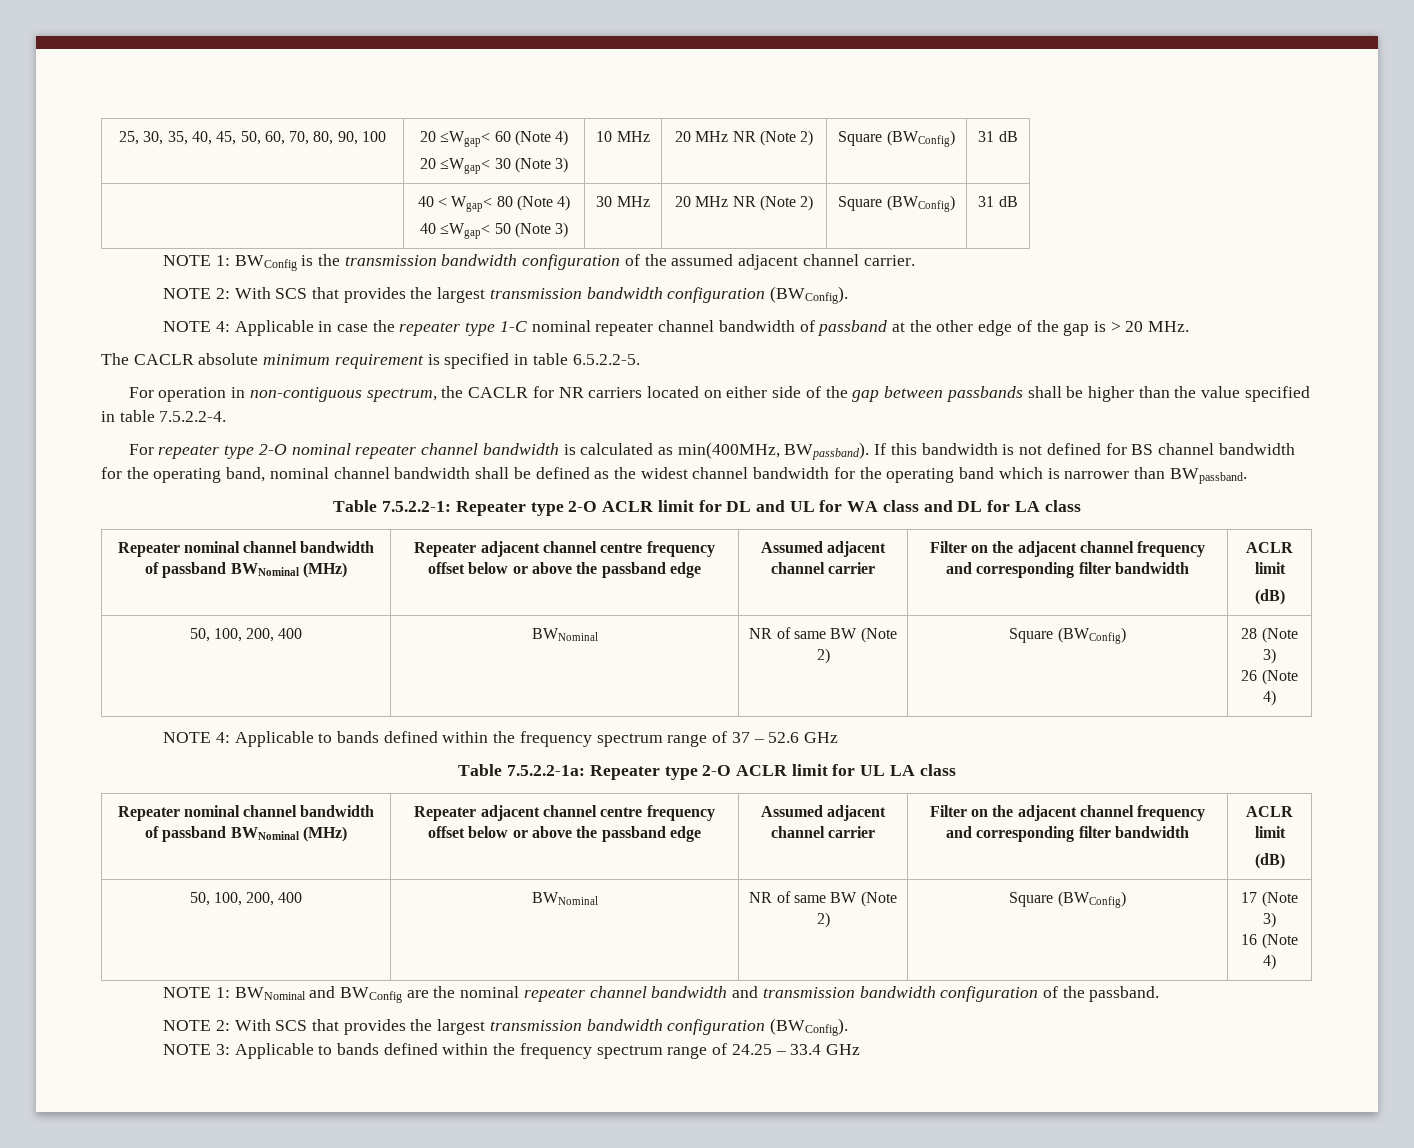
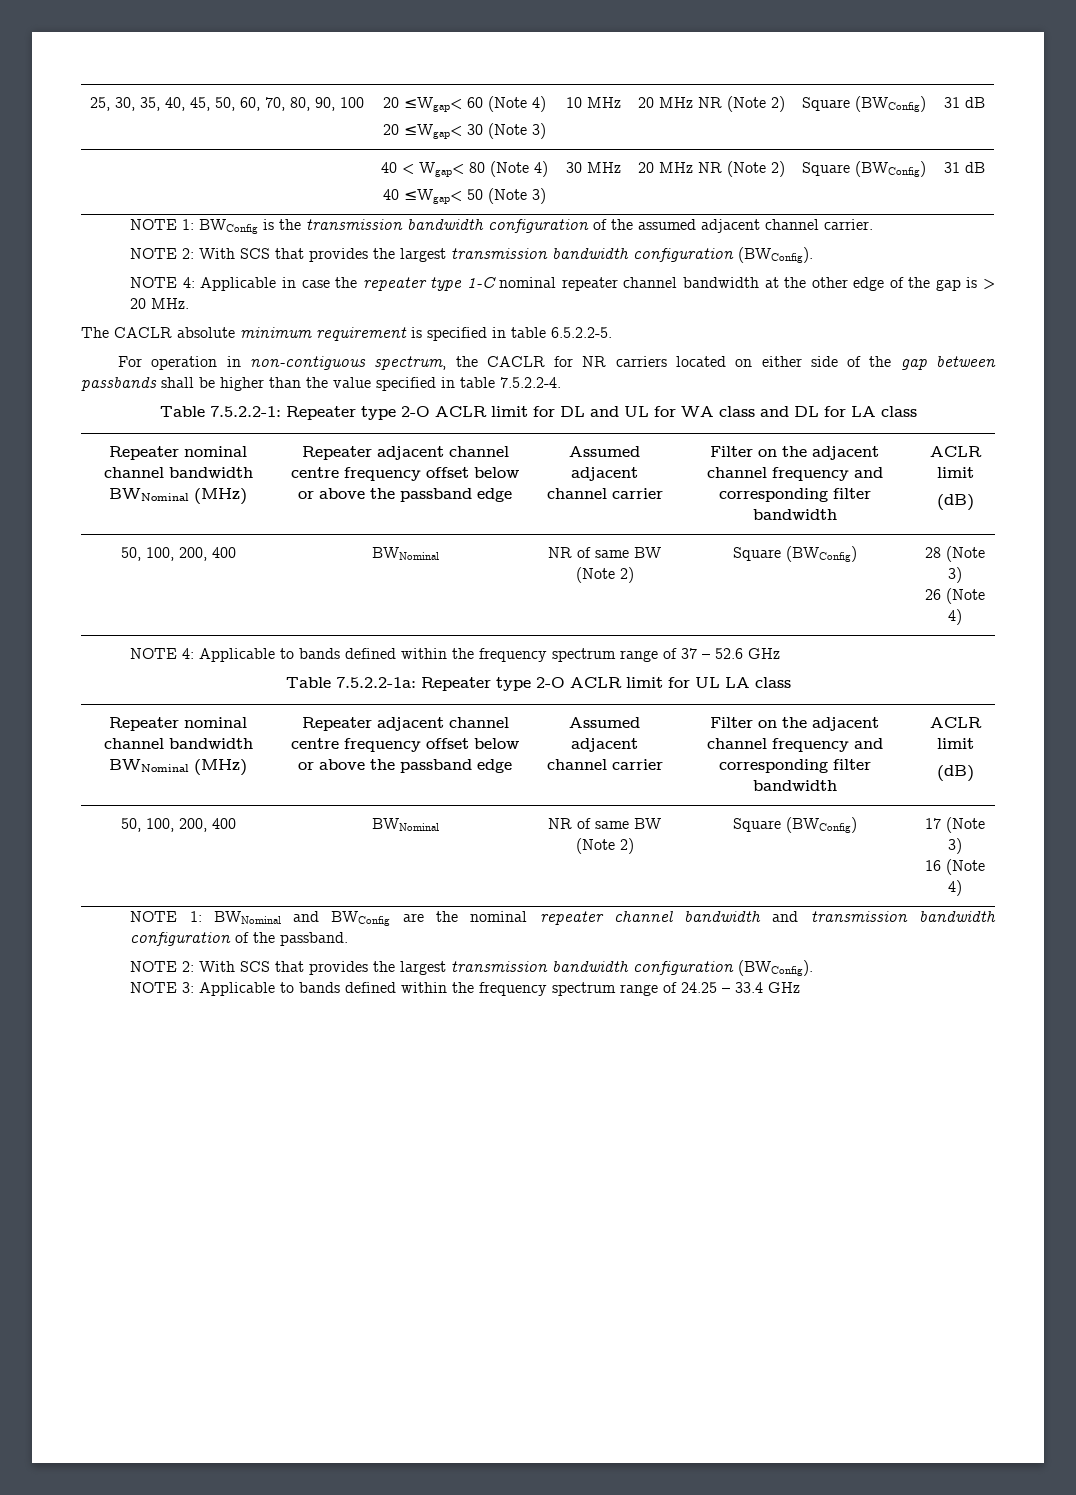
- NOTE 4: Applicable in case the repeater type 1-C nominal repeater channel bandwidth of passband at the other edge of the gap is > 20 MHz.
+ NOTE 4: Applicable in case the repeater type 1-C nominal repeater channel bandwidth at the other edge of the gap is > 20 MHz.
- For repeater type 2-O nominal repeater channel bandwidth is calculated as min(400MHz, BWpassband). If this bandwidth is not defined for BS channel bandwidth for the operating band, nominal channel bandwidth shall be defined as the widest channel bandwidth for the operating band which is narrower than BWpassband.
  Table 7.5.2.2-1: Repeater type 2-O ACLR limit for DL and UL for WA class and DL for LA class
- Repeater nominal channel bandwidth of passband BWNominal (MHz) | Repeater adjacent channel centre frequency offset below or above the passband edge | Assumed adjacent channel carrier | Filter on the adjacent channel frequency and corresponding filter bandwidth | ACLR limit
+ Repeater nominal channel bandwidth BWNominal (MHz) | Repeater adjacent channel centre frequency offset below or above the passband edge | Assumed adjacent channel carrier | Filter on the adjacent channel frequency and corresponding filter bandwidth | ACLR limit
  Table 7.5.2.2-1a: Repeater type 2-O ACLR limit for UL LA class
- Repeater nominal channel bandwidth of passband BWNominal (MHz) | Repeater adjacent channel centre frequency offset below or above the passband edge | Assumed adjacent channel carrier | Filter on the adjacent channel frequency and corresponding filter bandwidth | ACLR limit
+ Repeater nominal channel bandwidth BWNominal (MHz) | Repeater adjacent channel centre frequency offset below or above the passband edge | Assumed adjacent channel carrier | Filter on the adjacent channel frequency and corresponding filter bandwidth | ACLR limit

